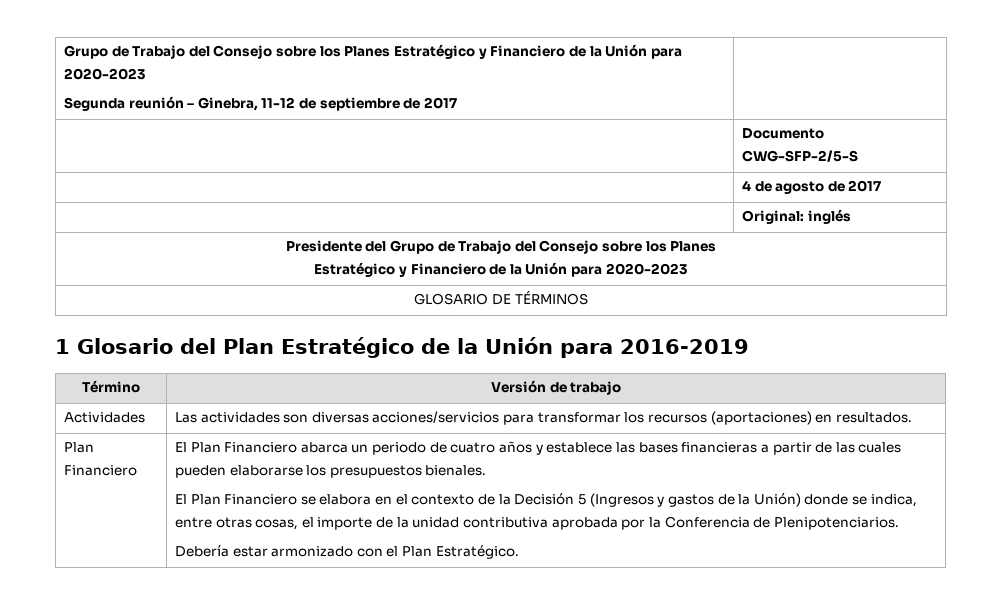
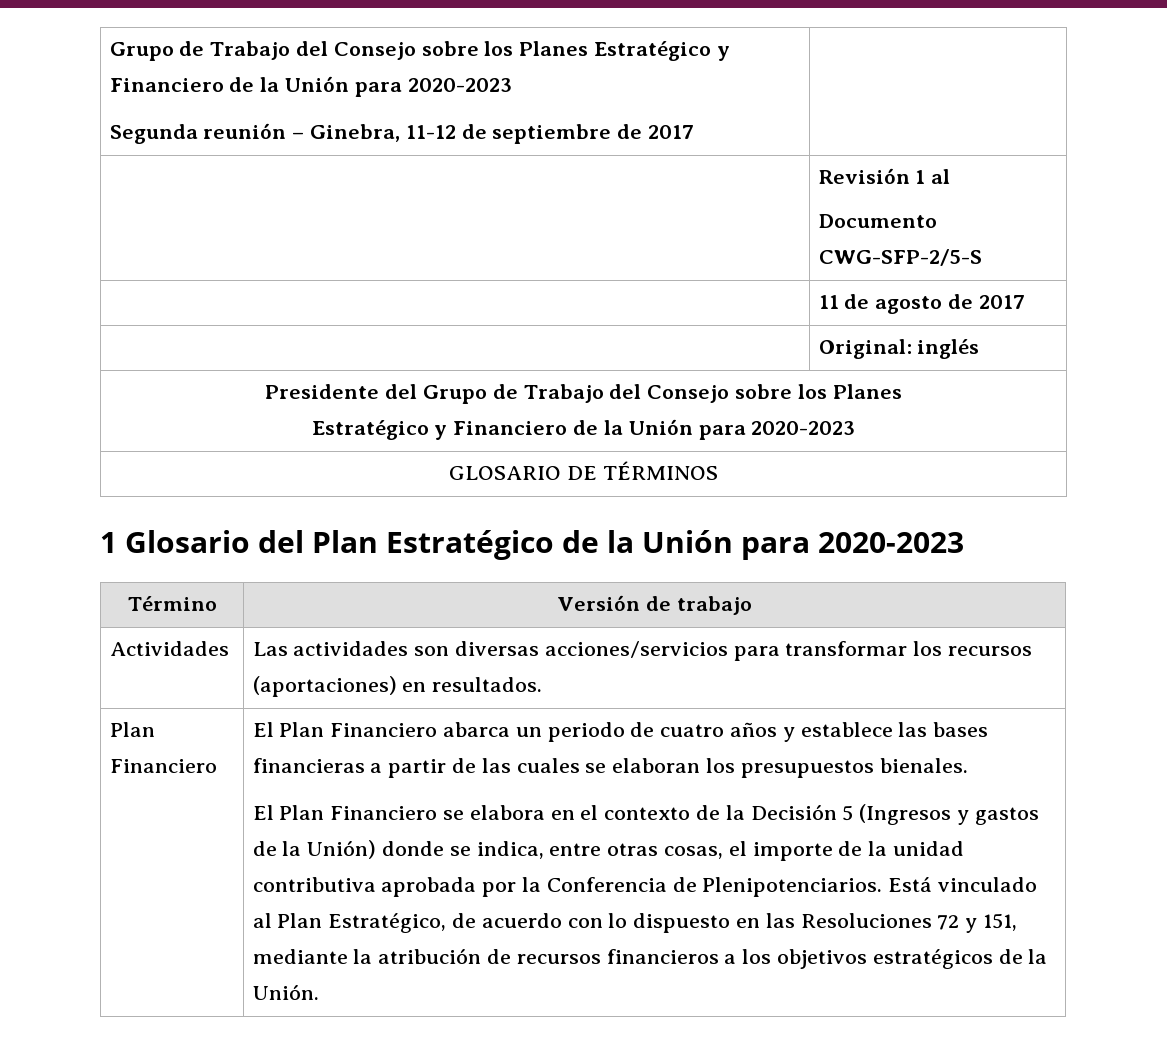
- | Documento CWG-SFP-2/5-S
+ | Revisión 1 al
+ Documento CWG-SFP-2/5-S
- | 4 de agosto de 2017
+ | 11 de agosto de 2017
- 1 Glosario del Plan Estratégico de la Unión para 2016-2019
+ 1 Glosario del Plan Estratégico de la Unión para 2020-2023
- El Plan Financiero abarca un periodo de cuatro años y establece las bases financieras a partir de las cuales pueden elaborarse los presupuestos bienales.
+ El Plan Financiero abarca un periodo de cuatro años y establece las bases financieras a partir de las cuales se elaboran los presupuestos bienales.
- El Plan Financiero se elabora en el contexto de la Decisión 5 (Ingresos y gastos de la Unión) donde se indica, entre otras cosas, el importe de la unidad contributiva aprobada por la Conferencia de Plenipotenciarios.
- Debería estar armonizado con el Plan Estratégico.
+ El Plan Financiero se elabora en el contexto de la Decisión 5 (Ingresos y gastos de la Unión) donde se indica, entre otras cosas, el importe de la unidad contributiva aprobada por la Conferencia de Plenipotenciarios. Está vinculado al Plan Estratégico, de acuerdo con lo dispuesto en las Resoluciones 72 y 151, mediante la atribución de recursos financieros a los objetivos estratégicos de la Unión.

